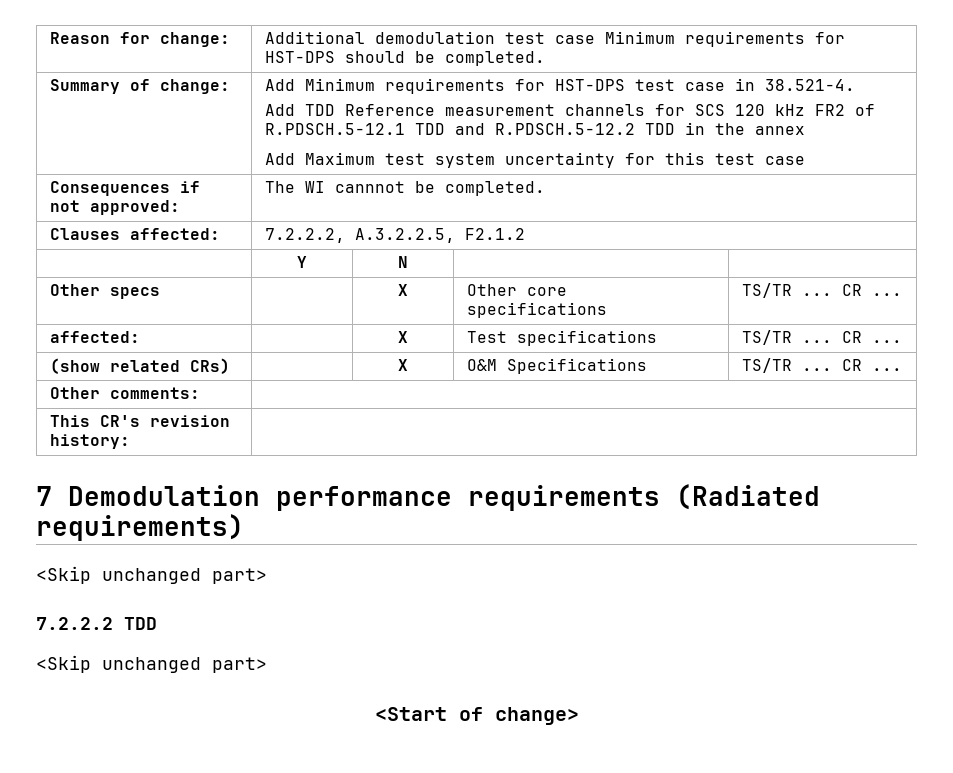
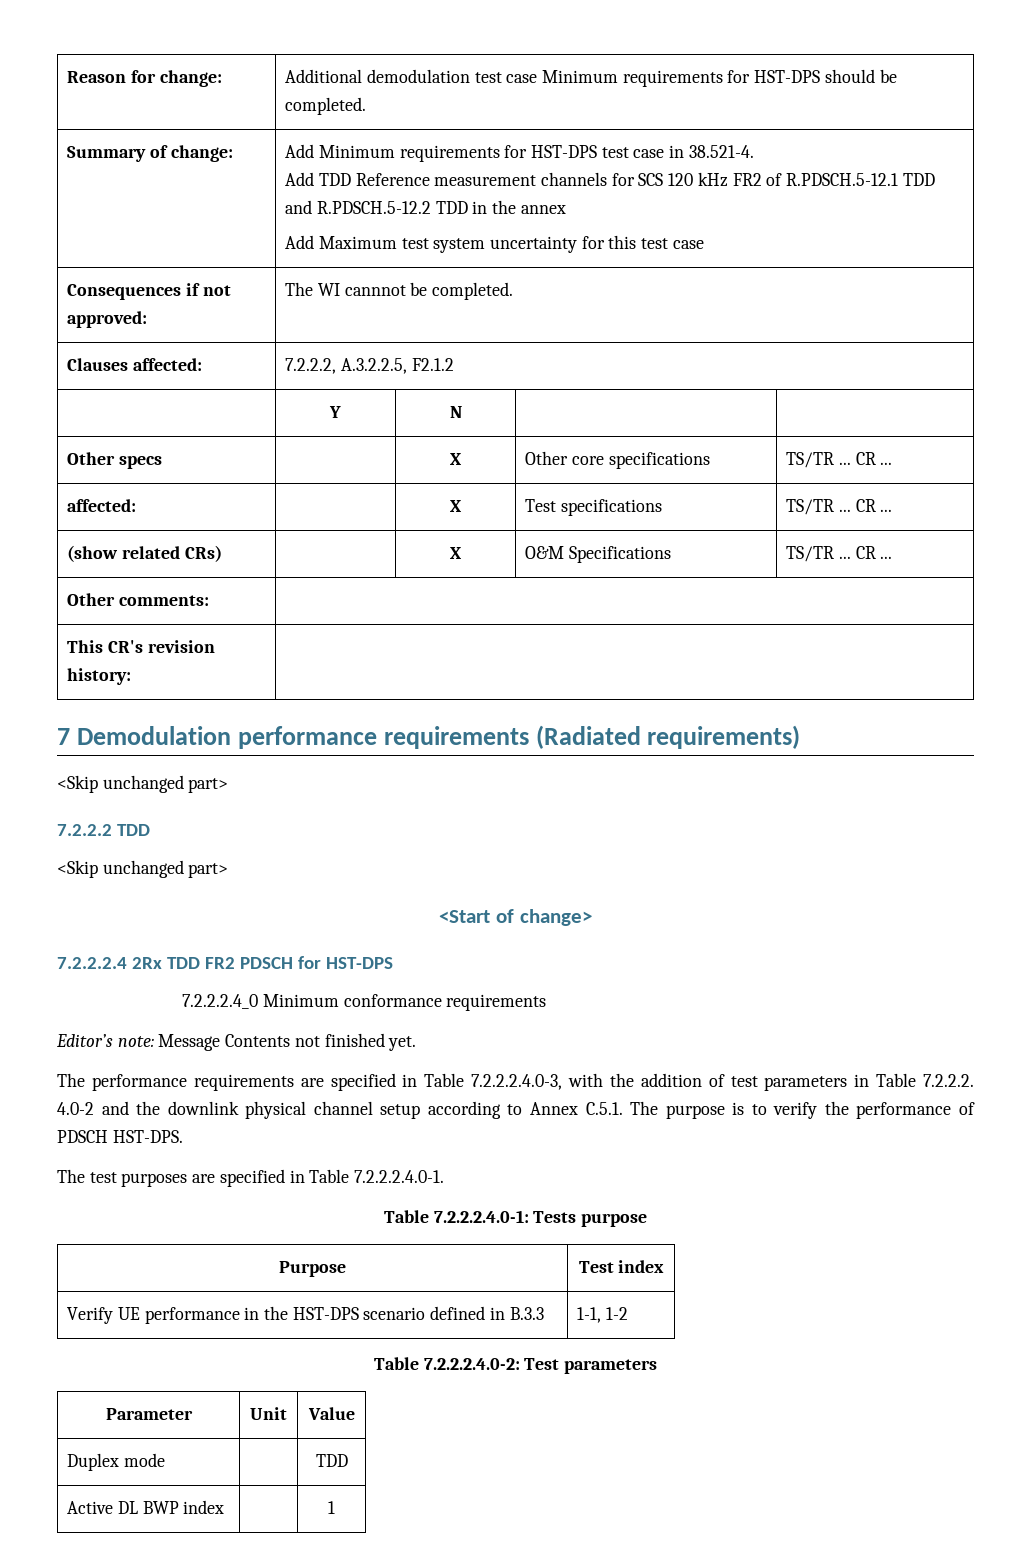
+ 7.2.2.2.4 2Rx TDD FR2 PDSCH for HST-DPS
+ 7.2.2.2.4_0 Minimum conformance requirements
+ Editor’s note: Message Contents not finished yet.
+ The performance requirements are specified in Table 7.2.2.2.4.0-3, with the addition of test parameters in Table 7.2.2.2. 4.0-2 and the downlink physical channel setup according to Annex C.5.1. The purpose is to verify the performance of PDSCH HST-DPS.
+ The test purposes are specified in Table 7.2.2.2.4.0-1.
+ Table 7.2.2.2.4.0-1: Tests purpose
+ Purpose | Test index
+ Verify UE performance in the HST-DPS scenario defined in B.3.3 | 1-1, 1-2
+ Table 7.2.2.2.4.0-2: Test parameters
+ Parameter | Unit | Value
+ Duplex mode | | TDD
+ Active DL BWP index | | 1

